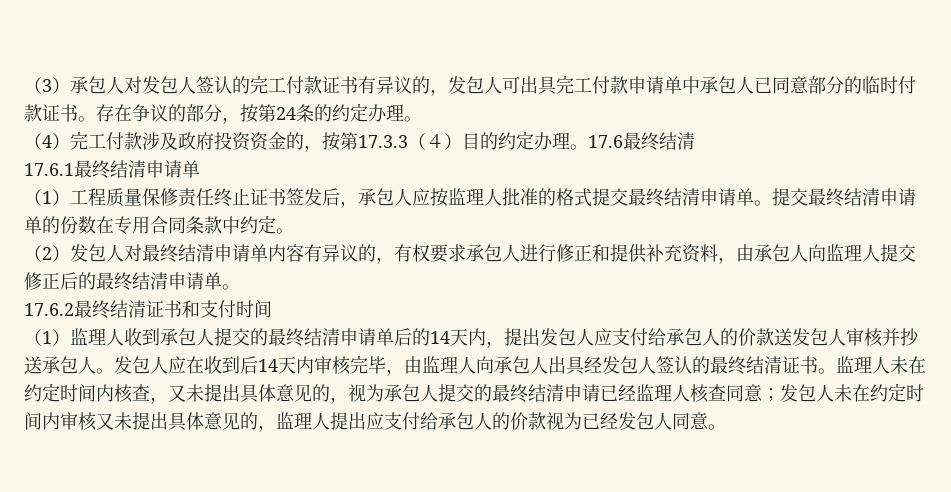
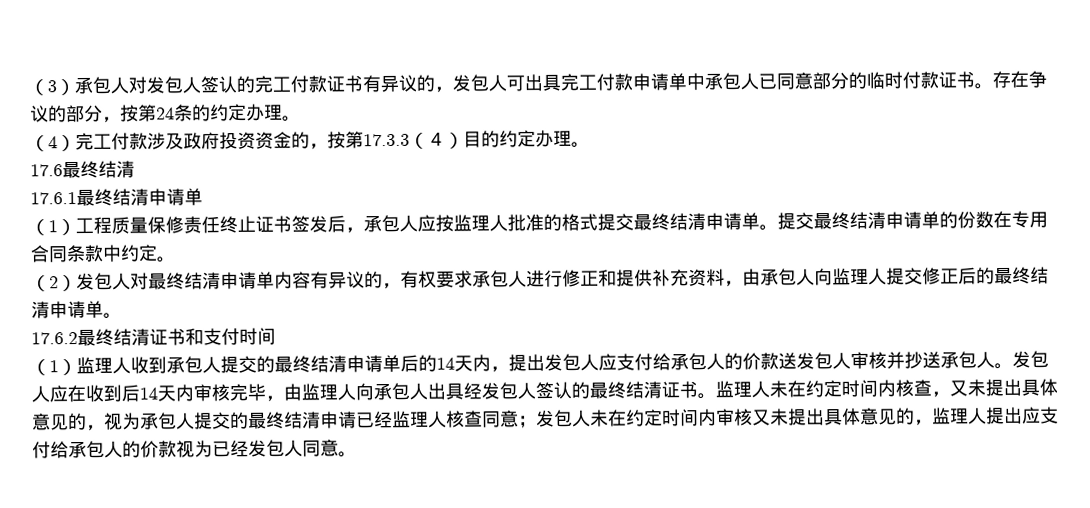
- （4）完工付款涉及政府投资资金的，按第17.3.3（４）目的约定办理。17.6最终结清
+ （4）完工付款涉及政府投资资金的，按第17.3.3（４）目的约定办理。
+ 17.6最终结清

